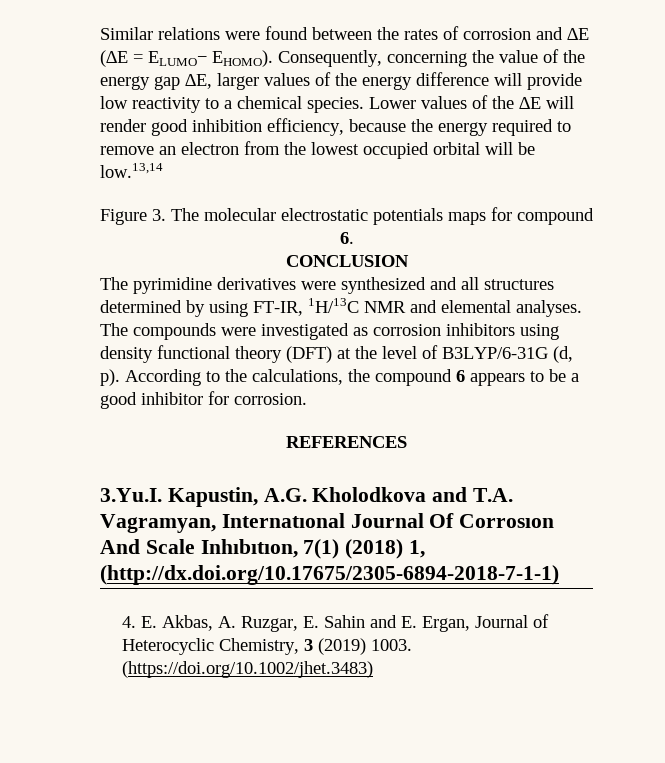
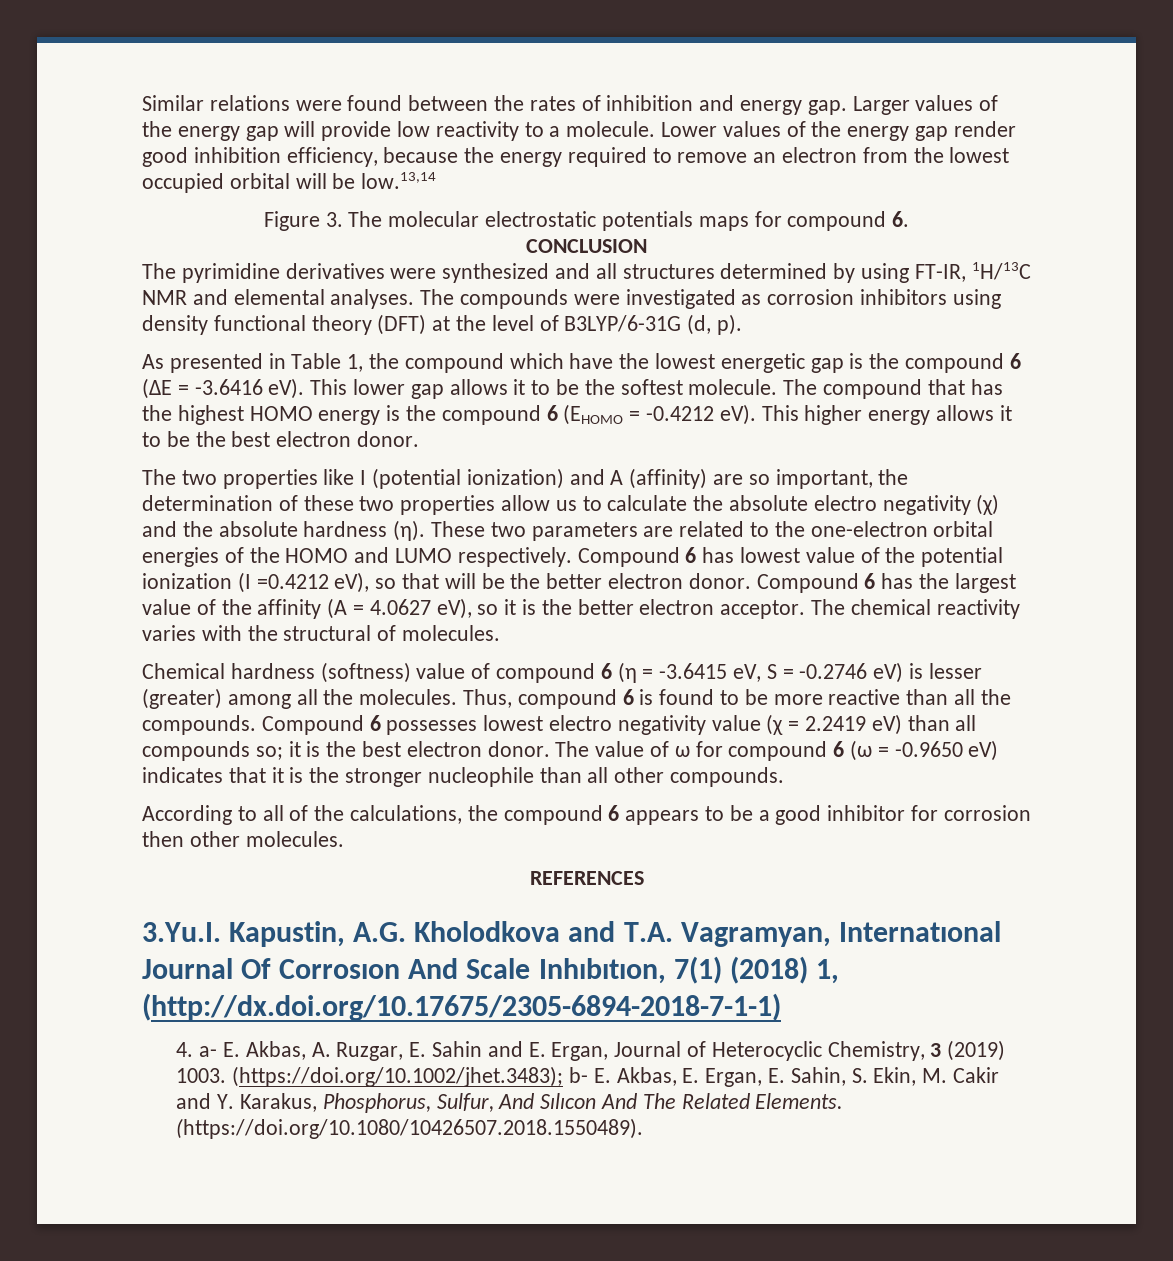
- Similar relations were found between the rates of corrosion and ∆E (∆E = ELUMO− EHOMO). Consequently, concerning the value of the energy gap ∆E, larger values of the energy difference will provide low reactivity to a chemical species.
+ Similar relations were found between the rates of inhibition and energy gap. Larger values of the energy gap will provide low reactivity to a molecule.
- Lower values of the ∆E will render good inhibition efficiency, because the energy required to remove an electron from the lowest occupied orbital will be low.13,14
+ Lower values of the energy gap render good inhibition efficiency, because the energy required to remove an electron from the lowest occupied orbital will be low.13,14
- The compounds were investigated as corrosion inhibitors using density functional theory (DFT) at the level of B3LYP/6-31G (d, p). According to the calculations, the compound 6 appears to be a good inhibitor for corrosion.
+ The compounds were investigated as corrosion inhibitors using density functional theory (DFT) at the level of B3LYP/6-31G (d, p).
+ As presented in Table 1, the compound which have the lowest energetic gap is the compound 6 (∆E = -3.6416 eV). This lower gap allows it to be the softest molecule. The compound that has the highest HOMO energy is the compound 6 (EHOMO = -0.4212 eV). This higher energy allows it to be the best electron donor.
+ The two properties like I (potential ionization) and A (affinity) are so important, the determination of these two properties allow us to calculate the absolute electro negativity (χ) and the absolute hardness (η). These two parameters are related to the one-electron orbital energies of the HOMO and LUMO respectively. Compound 6 has lowest value of the potential ionization (I =0.4212 eV), so that will be the better electron donor. Compound 6 has the largest value of the affinity (A = 4.0627 eV), so it is the better electron acceptor. The chemical reactivity varies with the structural of molecules.
+ Chemical hardness (softness) value of compound 6 (η = -3.6415 eV, S = -0.2746 eV) is lesser (greater) among all the molecules. Thus, compound 6 is found to be more reactive than all the compounds. Compound 6 possesses lowest electro negativity value (χ = 2.2419 eV) than all compounds so; it is the best electron donor. The value of ω for compound 6 (ω = -0.9650 eV) indicates that it is the stronger nucleophile than all other compounds.
+ According to all of the calculations, the compound 6 appears to be a good inhibitor for corrosion then other molecules.
- 4. E. Akbas, A. Ruzgar, E. Sahin and E. Ergan, Journal of Heterocyclic Chemistry, 3 (2019) 1003.
+ 4. a- E. Akbas, A. Ruzgar, E. Sahin and E. Ergan, Journal of Heterocyclic Chemistry, 3 (2019) 1003.
- (https://doi.org/10.1002/jhet.3483)
+ (https://doi.org/10.1002/jhet.3483); b- E. Akbas, E. Ergan, E. Sahin, S. Ekin, M. Cakir and Y. Karakus, Phosphorus, Sulfur, And Sılıcon And The Related Elements. (https://doi.org/10.1080/10426507.2018.1550489).

